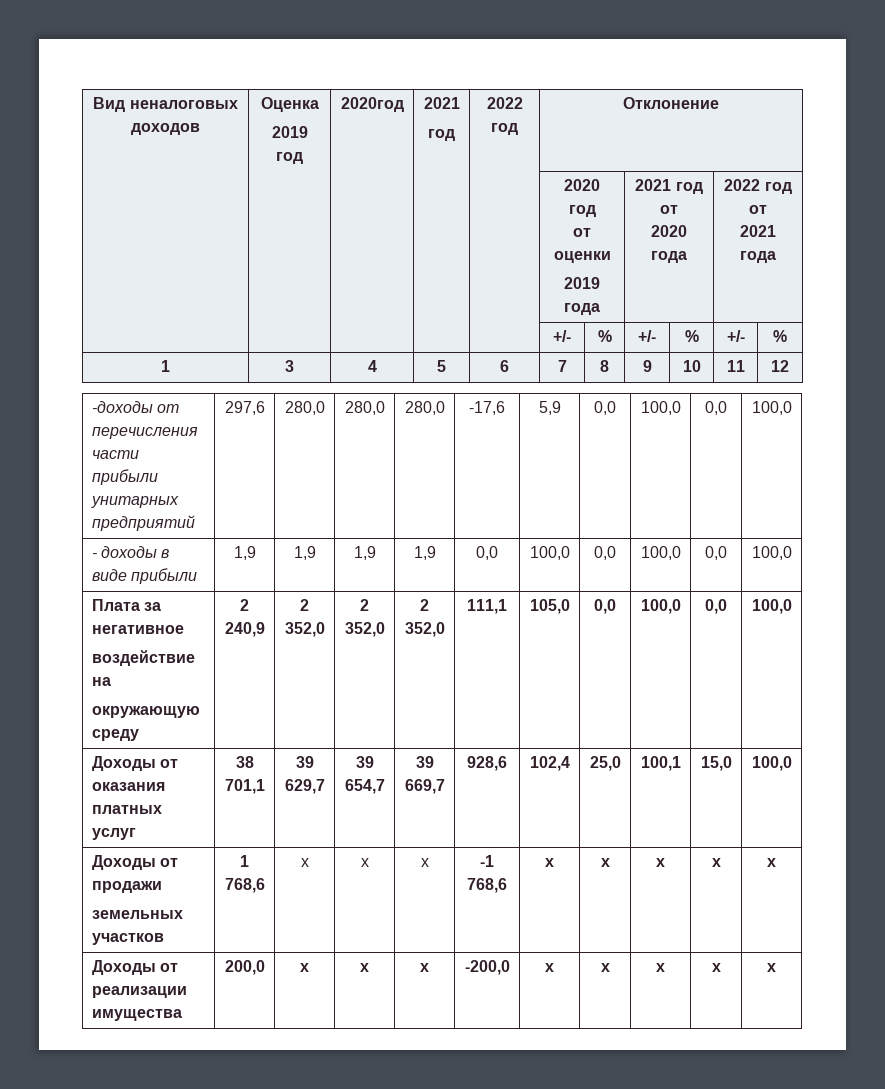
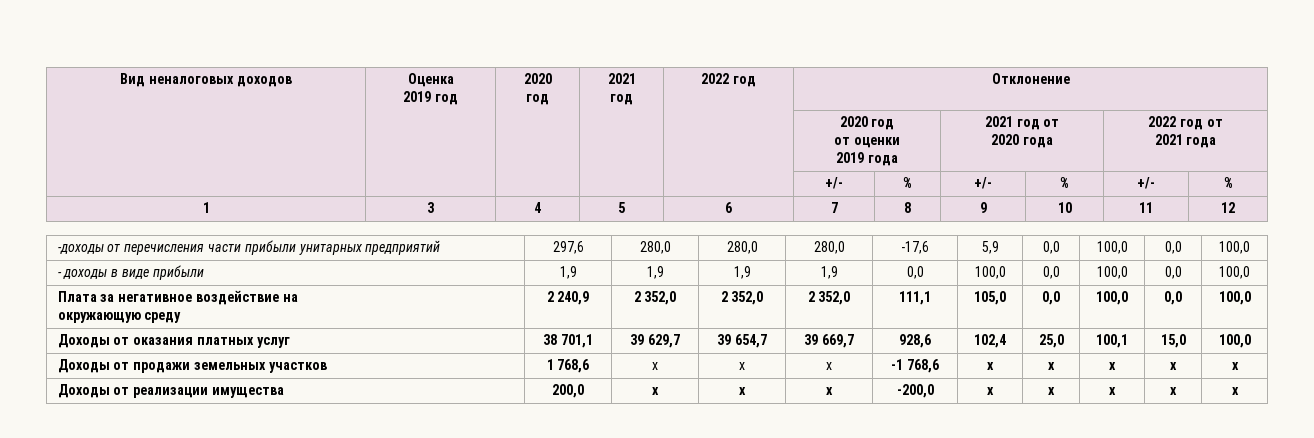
  Вид неналоговых доходов | Оценка
- 2019 год | 2020год | 2021
+ 2019 год | 2020
+ год | 2021
- Плата за негативное
- воздействие на
+ Плата за негативное воздействие на
- Доходы от продажи
- земельных участков | 1 768,6 | х | х | х | -1 768,6 | х | х | х | х | х
+ Доходы от продажи земельных участков | 1 768,6 | х | х | х | -1 768,6 | х | х | х | х | х

